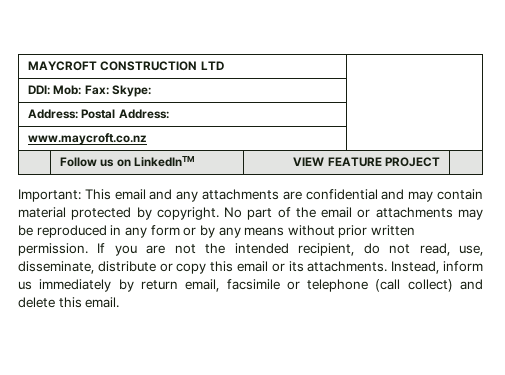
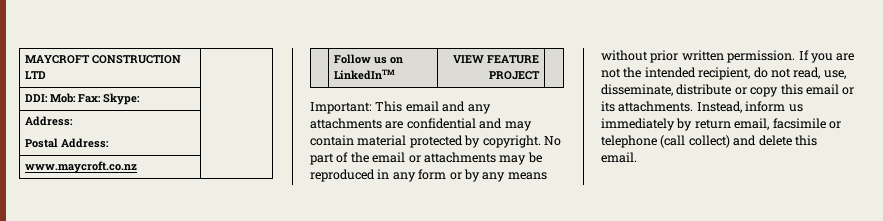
  DDI: Mob: Fax: Skype: |
- Address: Postal Address: |
+ Address:
+ Postal Address: |

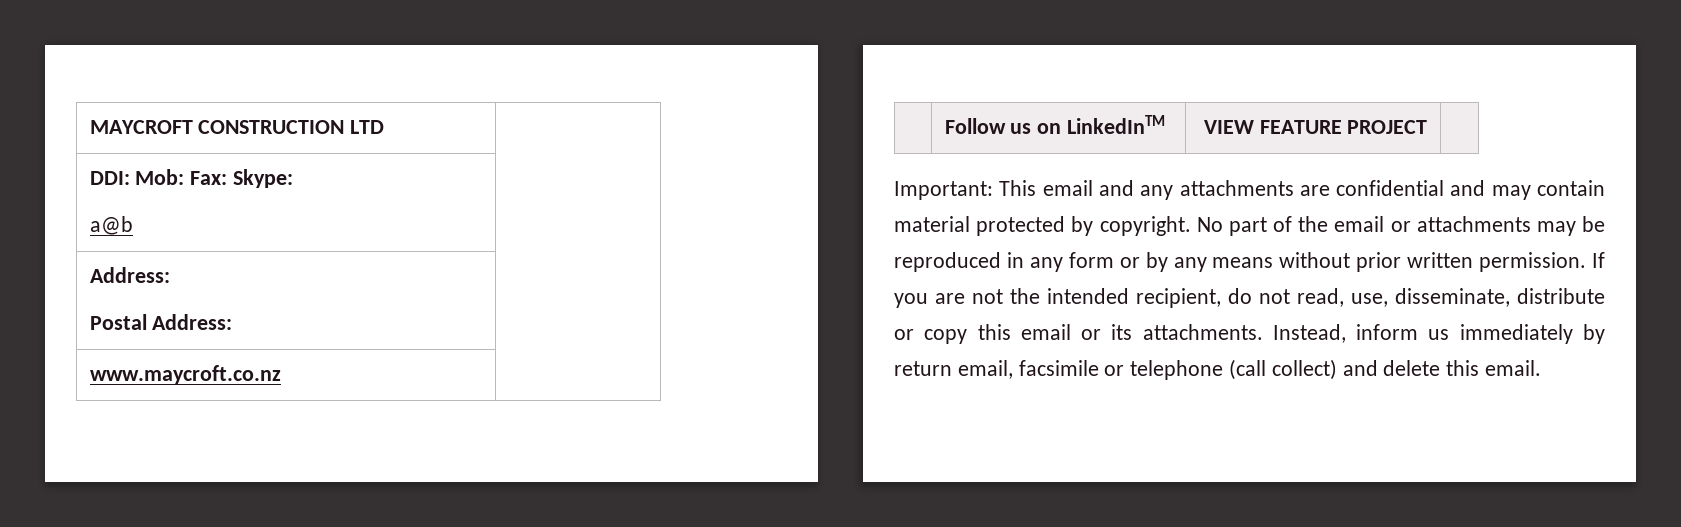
- DDI: Mob: Fax: Skype: |
+ DDI: Mob: Fax: Skype:
+ a@b |

